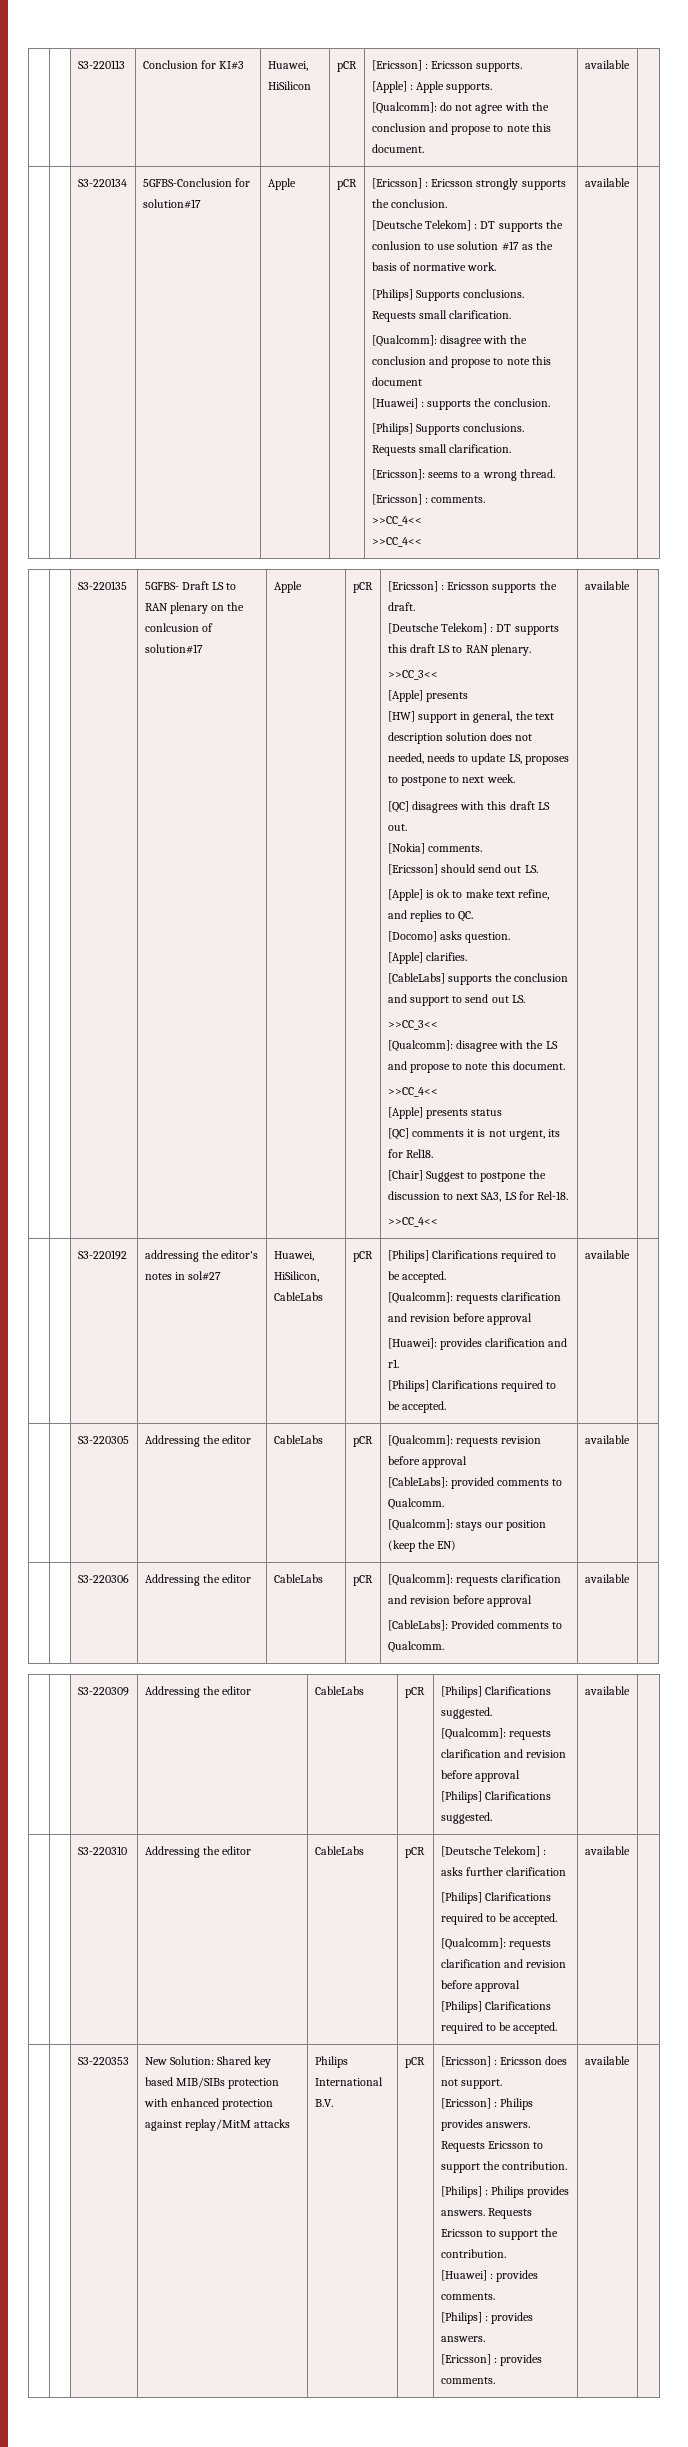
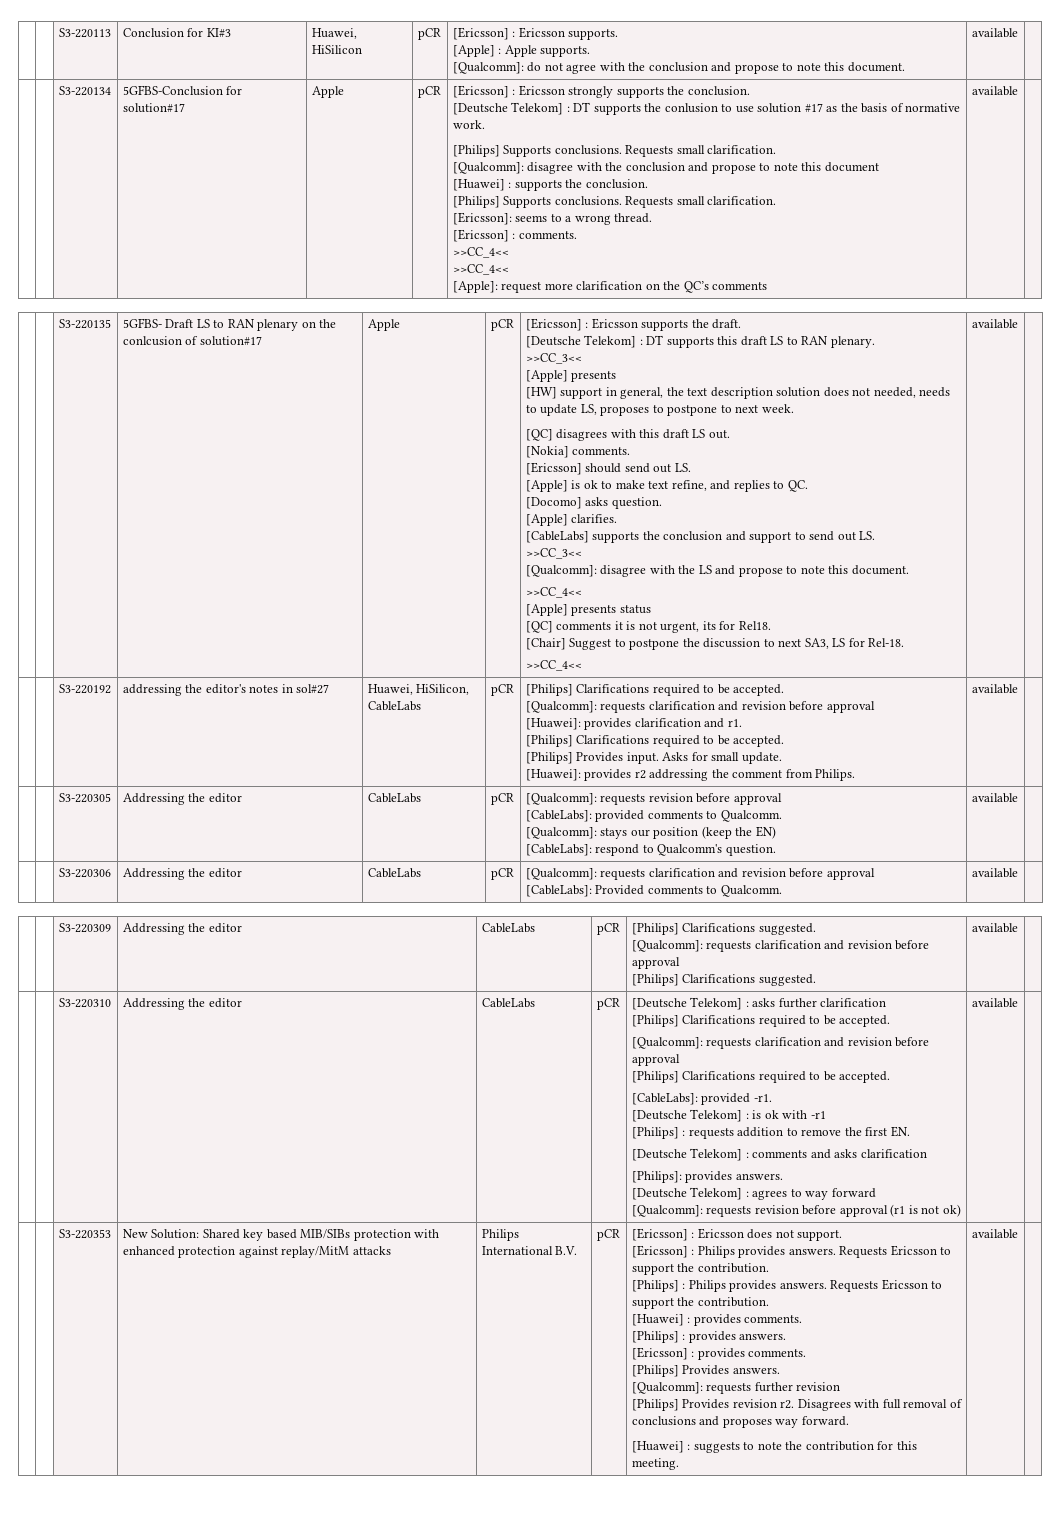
+ [Apple]: request more clarification on the QC’s comments
+ [Philips] Provides input. Asks for small update.
+ [Huawei]: provides r2 addressing the comment from Philips.
  | | S3-220305 | Addressing the editor | CableLabs | pCR | [Qualcomm]: requests revision before approval
  [CableLabs]: provided comments to Qualcomm.
- [Qualcomm]: stays our position (keep the EN) | available |
+ [Qualcomm]: stays our position (keep the EN)
+ [CableLabs]: respond to Qualcomm's question. | available |
+ [CableLabs]: provided -r1.
+ [Deutsche Telekom] : is ok with -r1
+ [Philips] : requests addition to remove the first EN.
+ [Deutsche Telekom] : comments and asks clarification
+ [Philips]: provides answers.
+ [Deutsche Telekom] : agrees to way forward
+ [Qualcomm]: requests revision before approval (r1 is not ok)
+ [Philips] Provides answers.
+ [Qualcomm]: requests further revision
+ [Philips] Provides revision r2. Disagrees with full removal of conclusions and proposes way forward.
+ [Huawei] : suggests to note the contribution for this meeting.

